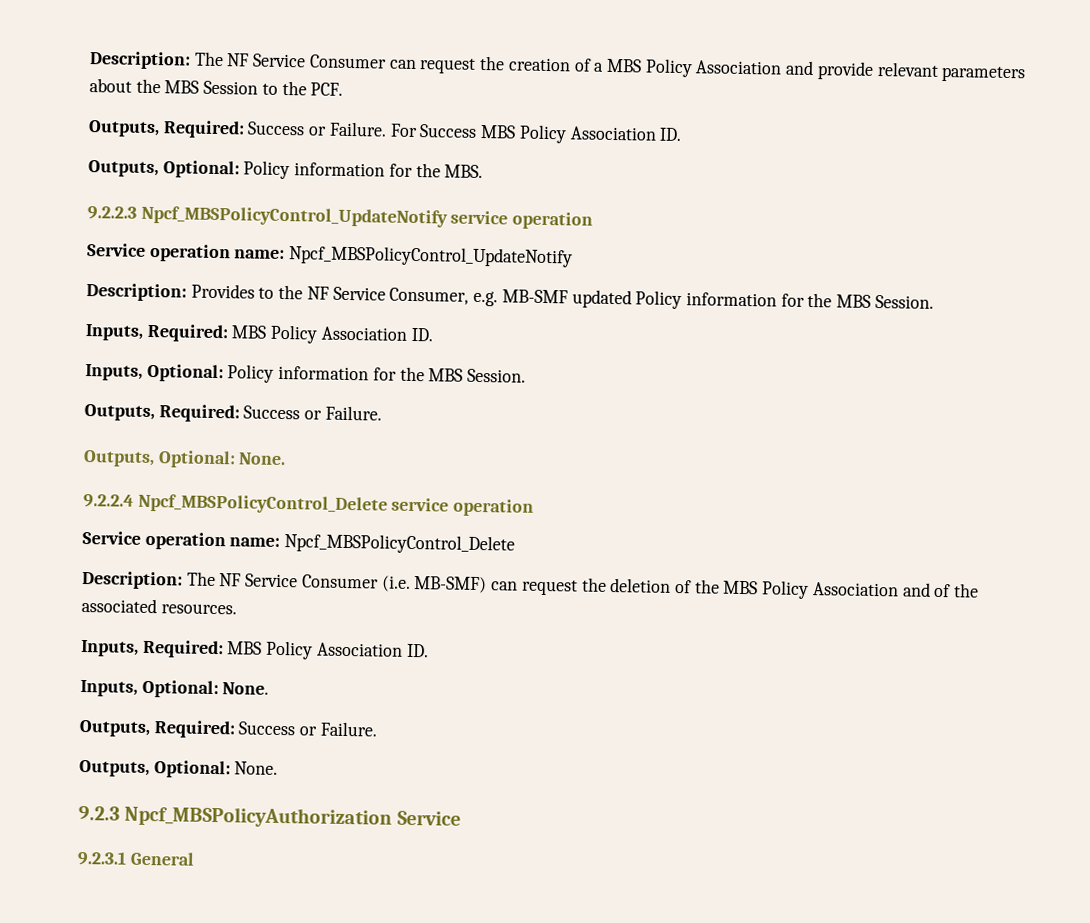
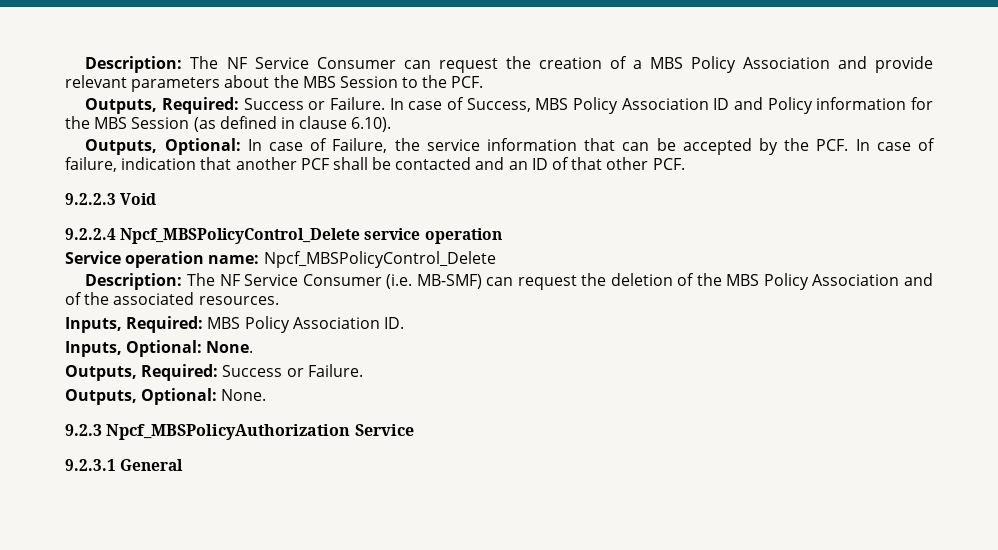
- For Success MBS Policy Association ID.
- Outputs, Optional: Policy information for the MBS.
- 9.2.2.3 Npcf_MBSPolicyControl_UpdateNotify service operation
- Service operation name: Npcf_MBSPolicyControl_UpdateNotify
- Description: Provides to the NF Service Consumer, e.g. MB-SMF updated Policy information for the MBS Session.
- Inputs, Required: MBS Policy Association ID.
- Inputs, Optional: Policy information for the MBS Session.
- Outputs, Required: Success or Failure.
- Outputs, Optional: None.
+ In case of Success, MBS Policy Association ID and Policy information for the MBS Session (as defined in clause 6.10).
+ Outputs, Optional: In case of Failure, the service information that can be accepted by the PCF. In case of failure, indication that another PCF shall be contacted and an ID of that other PCF.
+ 9.2.2.3 Void

